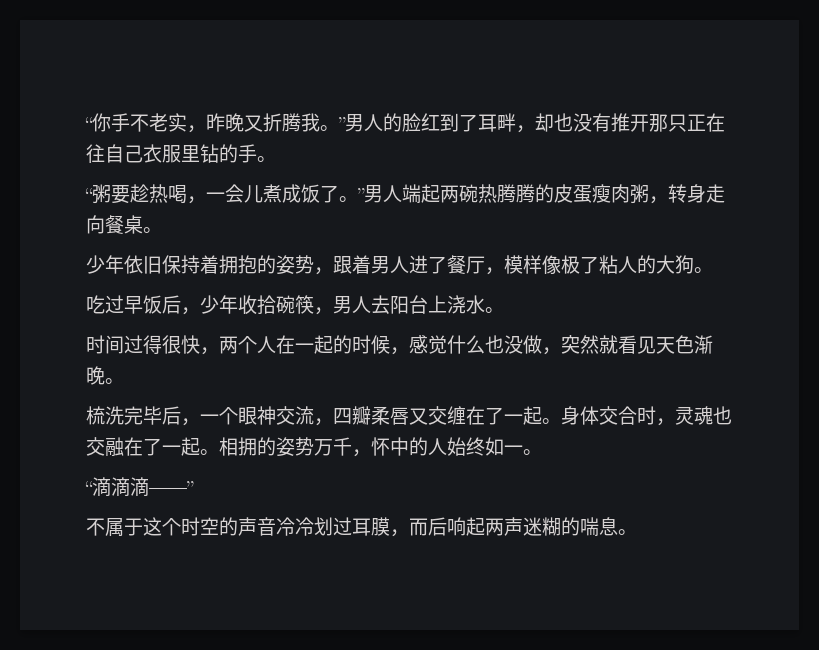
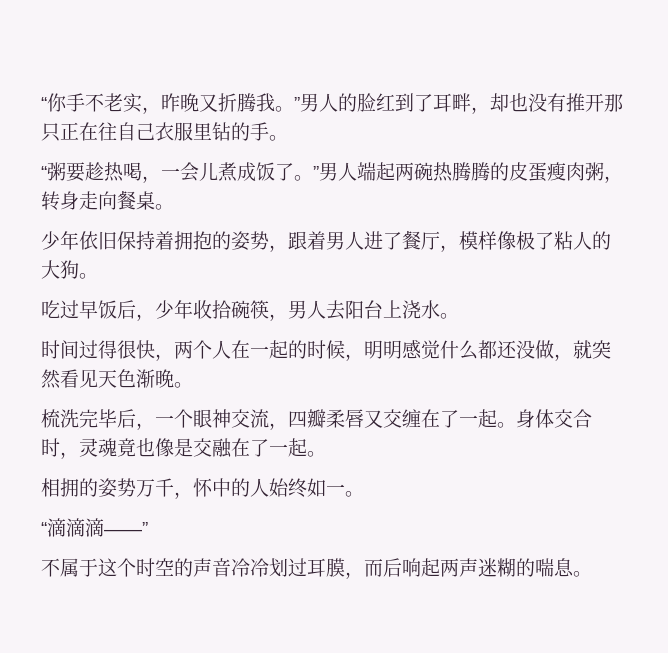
- 时间过得很快，两个人在一起的时候，感觉什么也没做，突然就看见天色渐晚。
+ 时间过得很快，两个人在一起的时候，明明感觉什么都还没做，就突然看见天色渐晚。
- 身体交合时，灵魂也交融在了一起。相拥的姿势万千，怀中的人始终如一。
+ 身体交合时，灵魂竟也像是交融在了一起。
+ 相拥的姿势万千，怀中的人始终如一。

